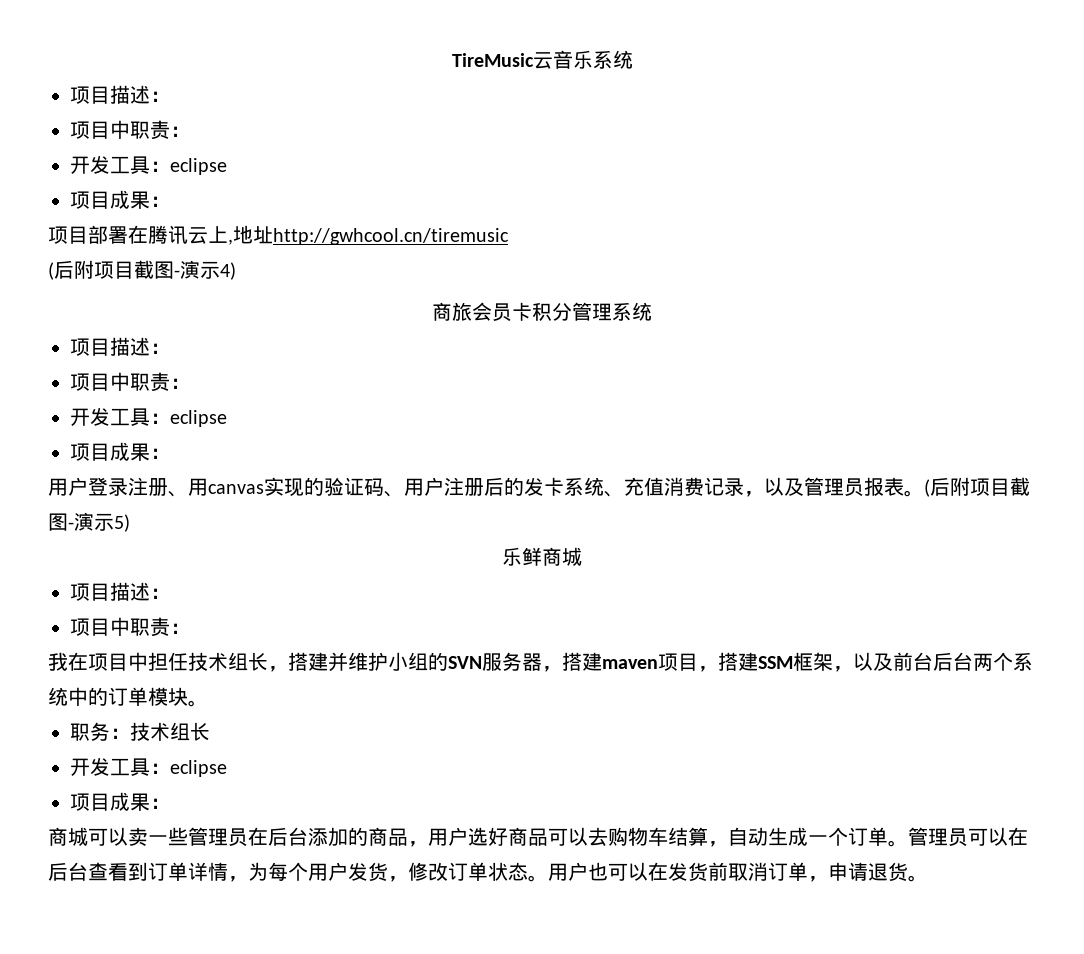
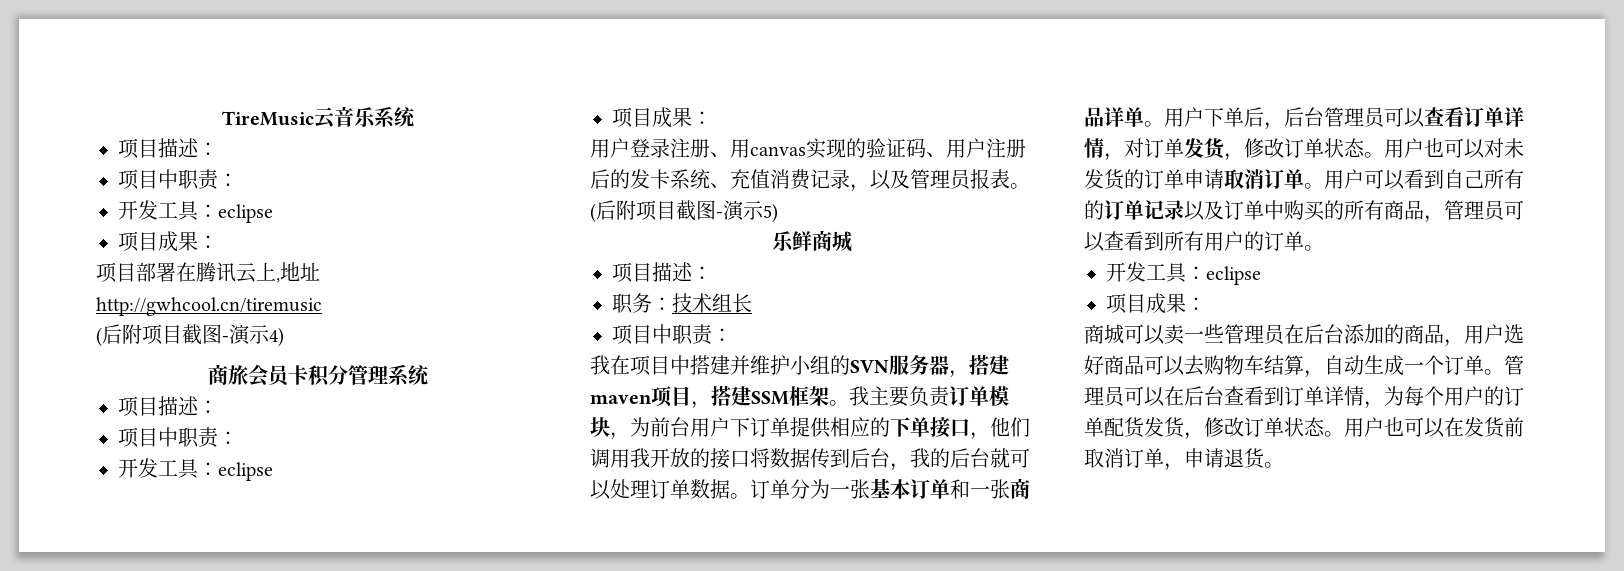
+ 职务：技术组长
- 我在项目中担任技术组长，搭建并维护小组的SVN服务器，搭建maven项目，搭建SSM框架，以及前台后台两个系统中的订单模块。
- 职务：技术组长
+ 我在项目中搭建并维护小组的SVN服务器，搭建maven项目，搭建SSM框架。我主要负责订单模块，为前台用户下订单提供相应的下单接口，他们调用我开放的接口将数据传到后台，我的后台就可以处理订单数据。订单分为一张基本订单和一张商品详单。用户下单后，后台管理员可以查看订单详情，对订单发货，修改订单状态。用户也可以对未发货的订单申请取消订单。用户可以看到自己所有的订单记录以及订单中购买的所有商品，管理员可以查看到所有用户的订单。
- 管理员可以在后台查看到订单详情，为每个用户发货，修改订单状态。
+ 管理员可以在后台查看到订单详情，为每个用户的订单配货发货，修改订单状态。

